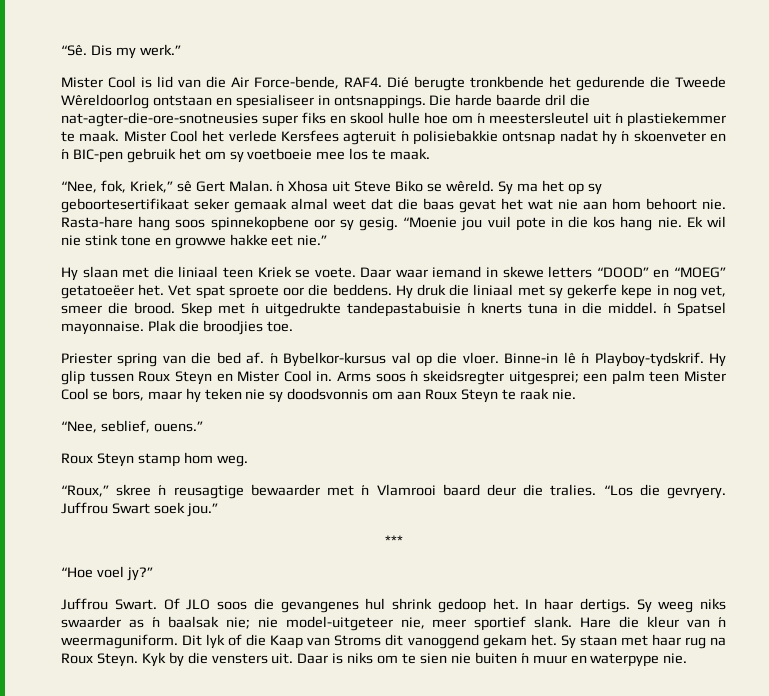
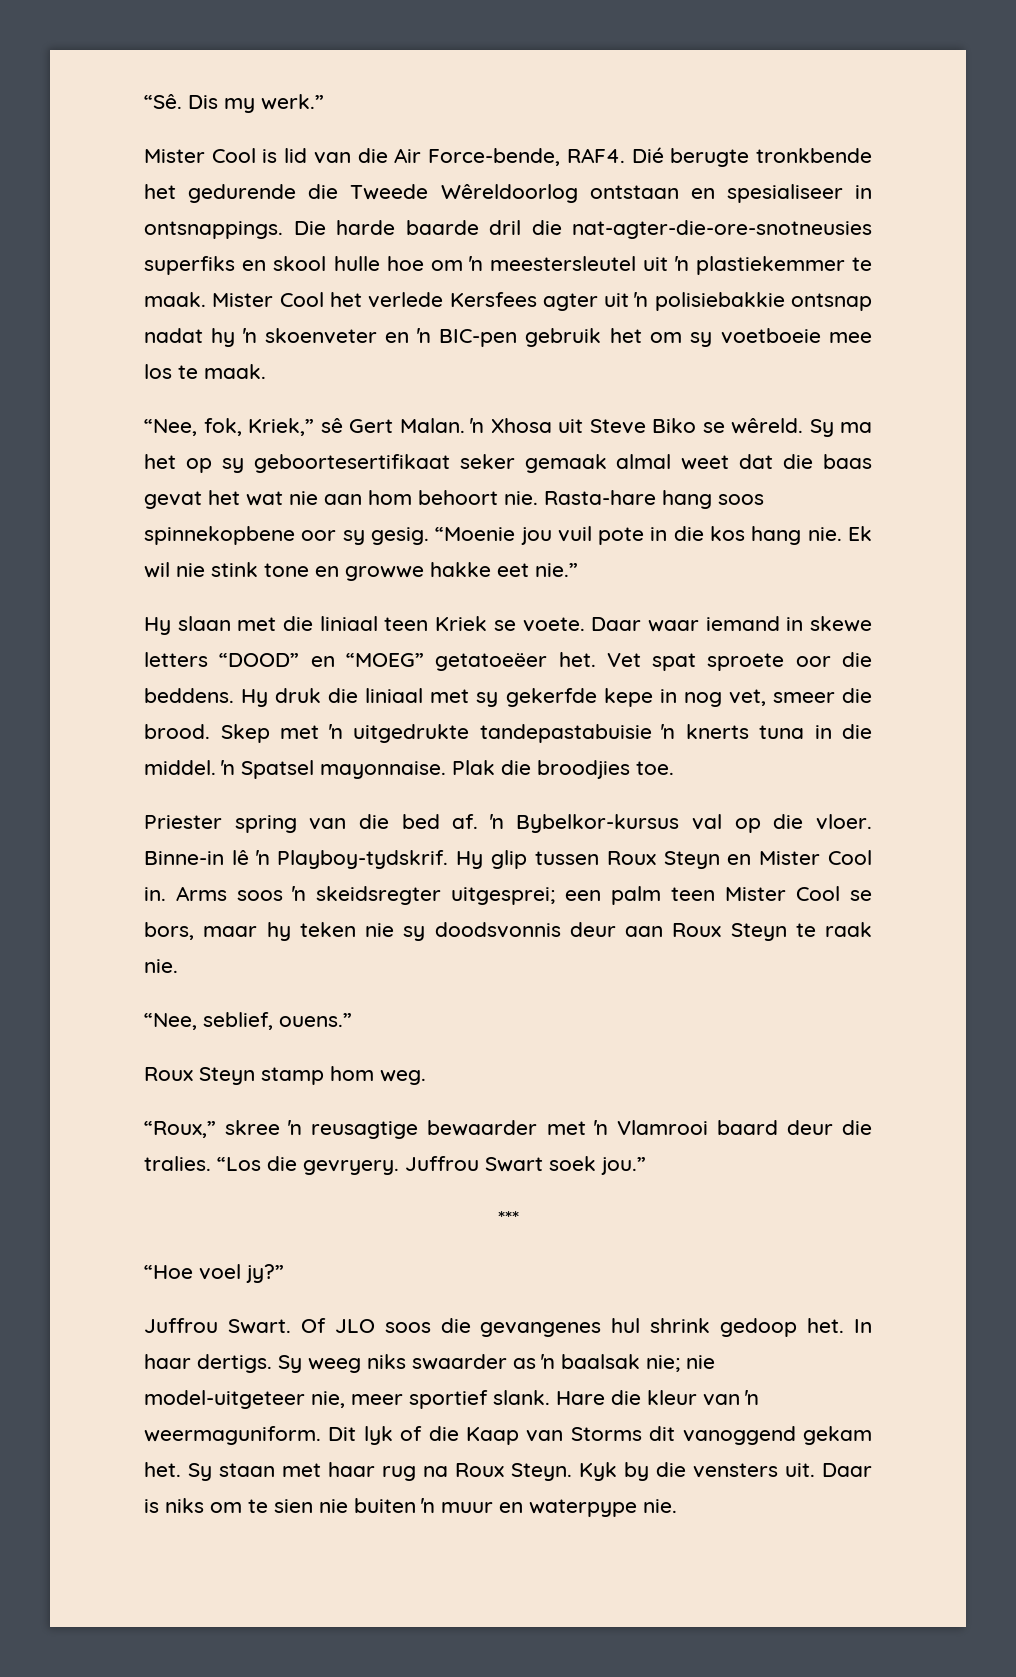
- Die harde baarde dril die nat-agter-die-ore-snotneusies super fiks en skool hulle hoe om ŉ meestersleutel uit ŉ plastiekemmer te maak.
+ Die harde baarde dril die nat-agter-die-ore-snotneusies superfiks en skool hulle hoe om ŉ meestersleutel uit ŉ plastiekemmer te maak.
- Mister Cool het verlede Kersfees agteruit ŉ polisiebakkie ontsnap nadat hy ŉ skoenveter en ŉ BIC-pen gebruik het om sy voetboeie mee los te maak.
+ Mister Cool het verlede Kersfees agter uit ŉ polisiebakkie ontsnap nadat hy ŉ skoenveter en ŉ BIC-pen gebruik het om sy voetboeie mee los te maak.
- Hy druk die liniaal met sy gekerfe kepe in nog vet, smeer die brood.
+ Hy druk die liniaal met sy gekerfde kepe in nog vet, smeer die brood.
- Arms soos ŉ skeidsregter uitgesprei; een palm teen Mister Cool se bors, maar hy teken nie sy doodsvonnis om aan Roux Steyn te raak nie.
+ Arms soos ŉ skeidsregter uitgesprei; een palm teen Mister Cool se bors, maar hy teken nie sy doodsvonnis deur aan Roux Steyn te raak nie.
- Dit lyk of die Kaap van Stroms dit vanoggend gekam het.
+ Dit lyk of die Kaap van Storms dit vanoggend gekam het.

